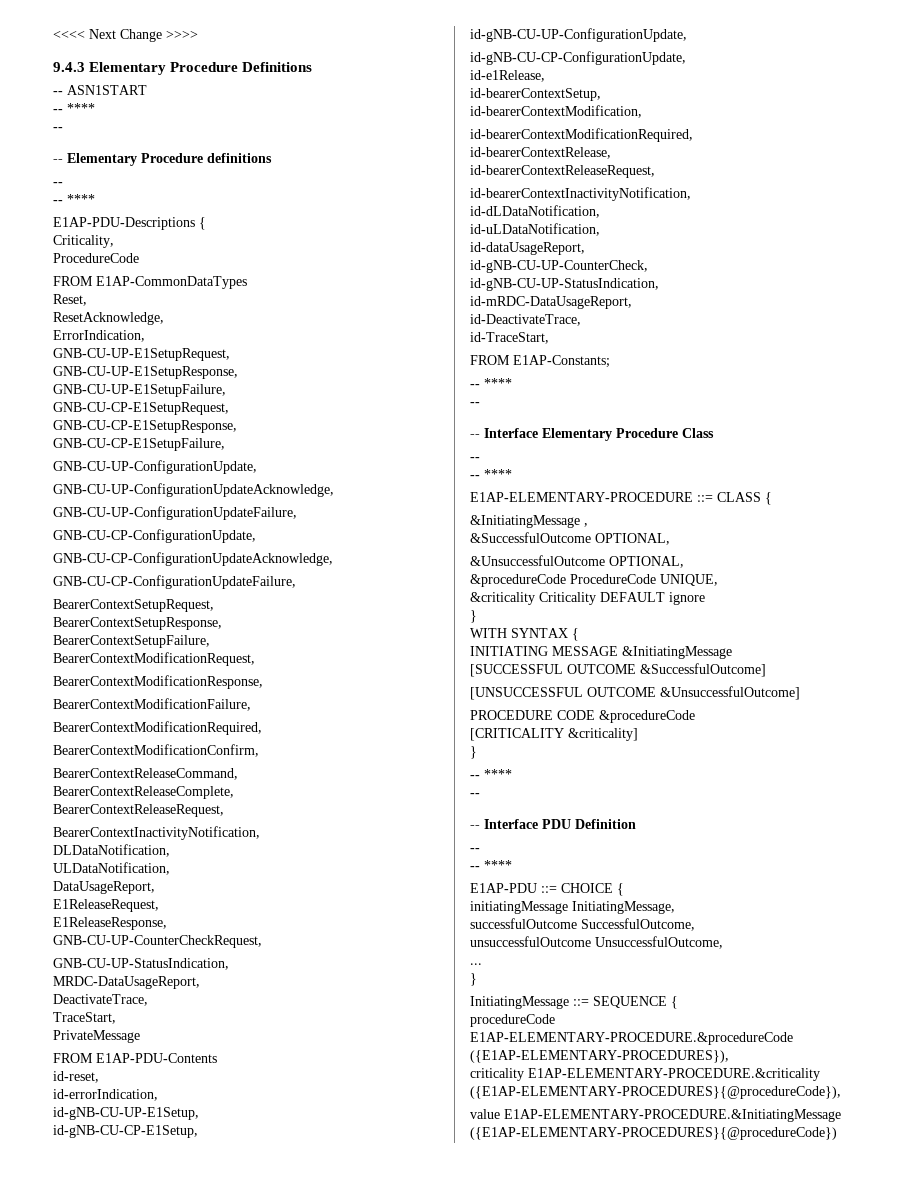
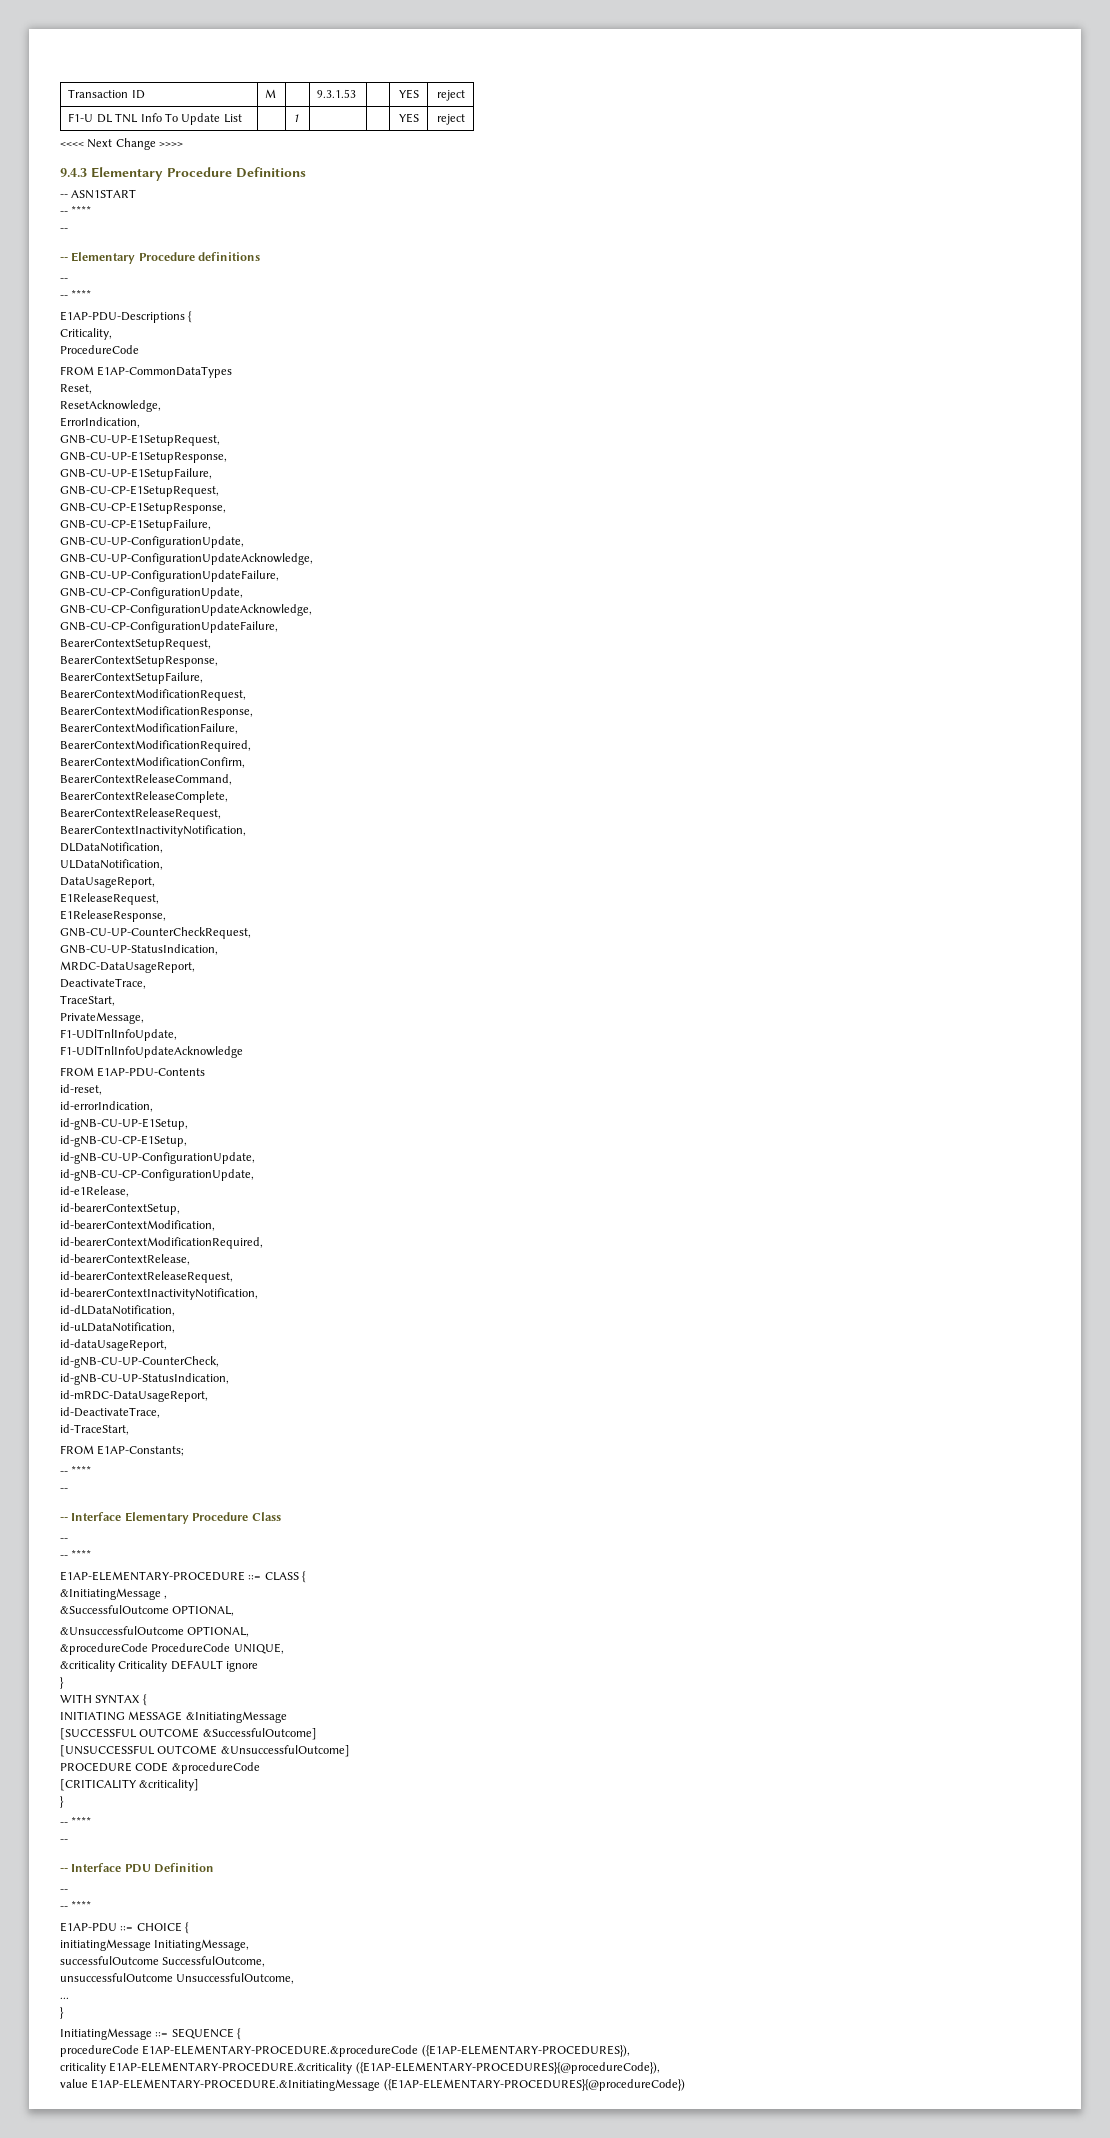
+ Transaction ID | M | | 9.3.1.53 | | YES | reject
+ F1-U DL TNL Info To Update List | | 1 | | | YES | reject
- PrivateMessage
+ PrivateMessage,
+ F1-UDlTnlInfoUpdate,
+ F1-UDlTnlInfoUpdateAcknowledge

